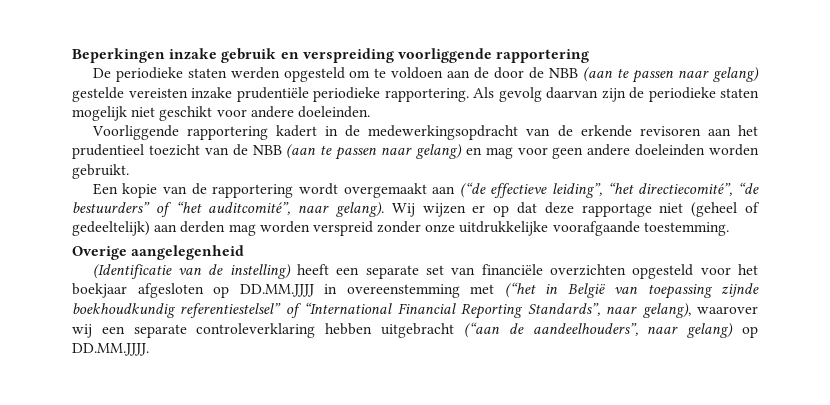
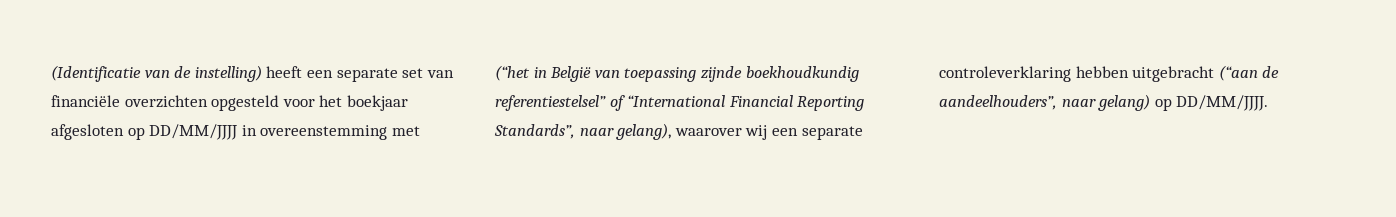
- Beperkingen inzake gebruik en verspreiding voorliggende rapportering
- De periodieke staten werden opgesteld om te voldoen aan de door de NBB (aan te passen naar gelang) gestelde vereisten inzake prudentiële periodieke rapportering. Als gevolg daarvan zijn de periodieke staten mogelijk niet geschikt voor andere doeleinden.
- Voorliggende rapportering kadert in de medewerkingsopdracht van de erkende revisoren aan het prudentieel toezicht van de NBB (aan te passen naar gelang) en mag voor geen andere doeleinden worden gebruikt.
- Een kopie van de rapportering wordt overgemaakt aan (“de effectieve leiding”, “het directiecomité”, “de bestuurders” of “het auditcomité”, naar gelang). Wij wijzen er op dat deze rapportage niet (geheel of gedeeltelijk) aan derden mag worden verspreid zonder onze uitdrukkelijke voorafgaande toestemming.
- Overige aangelegenheid
- (Identificatie van de instelling) heeft een separate set van financiële overzichten opgesteld voor het boekjaar afgesloten op DD.MM.JJJJ in overeenstemming met (“het in België van toepassing zijnde boekhoudkundig referentiestelsel” of “International Financial Reporting Standards”, naar gelang), waarover wij een separate controleverklaring hebben uitgebracht (“aan de aandeelhouders”, naar gelang) op DD.MM.JJJJ.
+ (Identificatie van de instelling) heeft een separate set van financiële overzichten opgesteld voor het boekjaar afgesloten op DD/MM/JJJJ in overeenstemming met (“het in België van toepassing zijnde boekhoudkundig referentiestelsel” of “International Financial Reporting Standards”, naar gelang), waarover wij een separate controleverklaring hebben uitgebracht (“aan de aandeelhouders”, naar gelang) op DD/MM/JJJJ.

